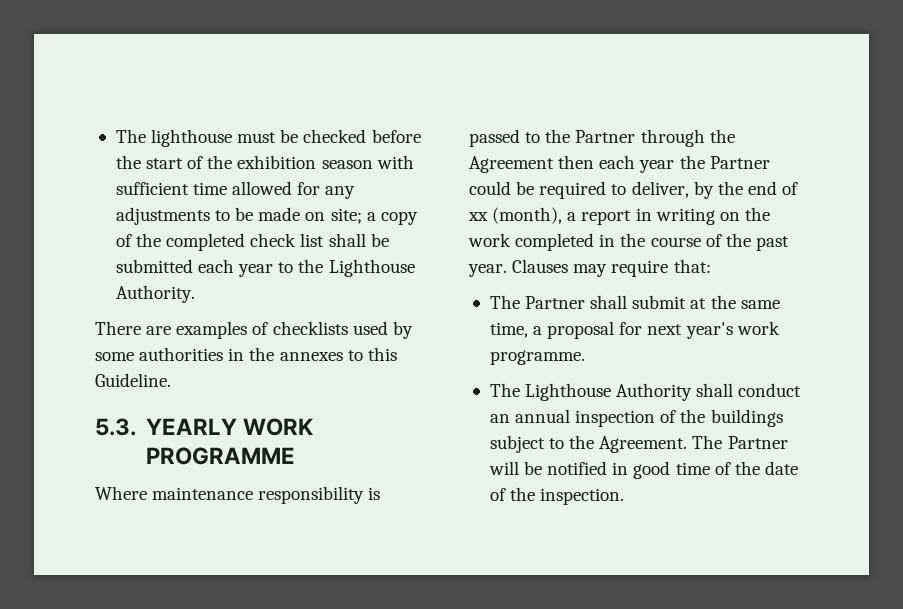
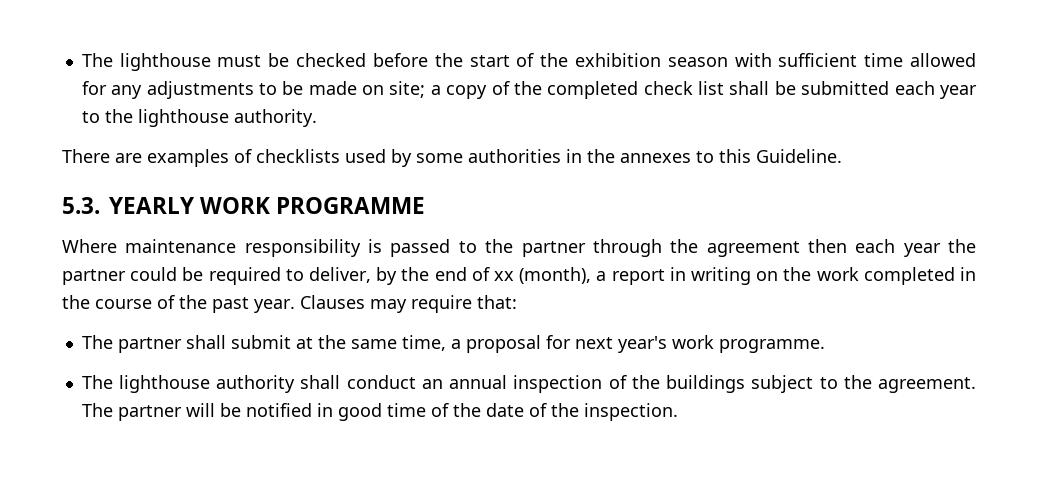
- The lighthouse must be checked before the start of the exhibition season with sufficient time allowed for any adjustments to be made on site; a copy of the completed check list shall be submitted each year to the Lighthouse Authority.
+ The lighthouse must be checked before the start of the exhibition season with sufficient time allowed for any adjustments to be made on site; a copy of the completed check list shall be submitted each year to the lighthouse authority.
- Where maintenance responsibility is passed to the Partner through the Agreement then each year the Partner could be required to deliver, by the end of xx (month), a report in writing on the work completed in the course of the past year.
+ Where maintenance responsibility is passed to the partner through the agreement then each year the partner could be required to deliver, by the end of xx (month), a report in writing on the work completed in the course of the past year.
- The Partner shall submit at the same time, a proposal for next year's work programme.
+ The partner shall submit at the same time, a proposal for next year's work programme.
- The Lighthouse Authority shall conduct an annual inspection of the buildings subject to the Agreement. The Partner will be notified in good time of the date of the inspection.
+ The lighthouse authority shall conduct an annual inspection of the buildings subject to the agreement. The partner will be notified in good time of the date of the inspection.

